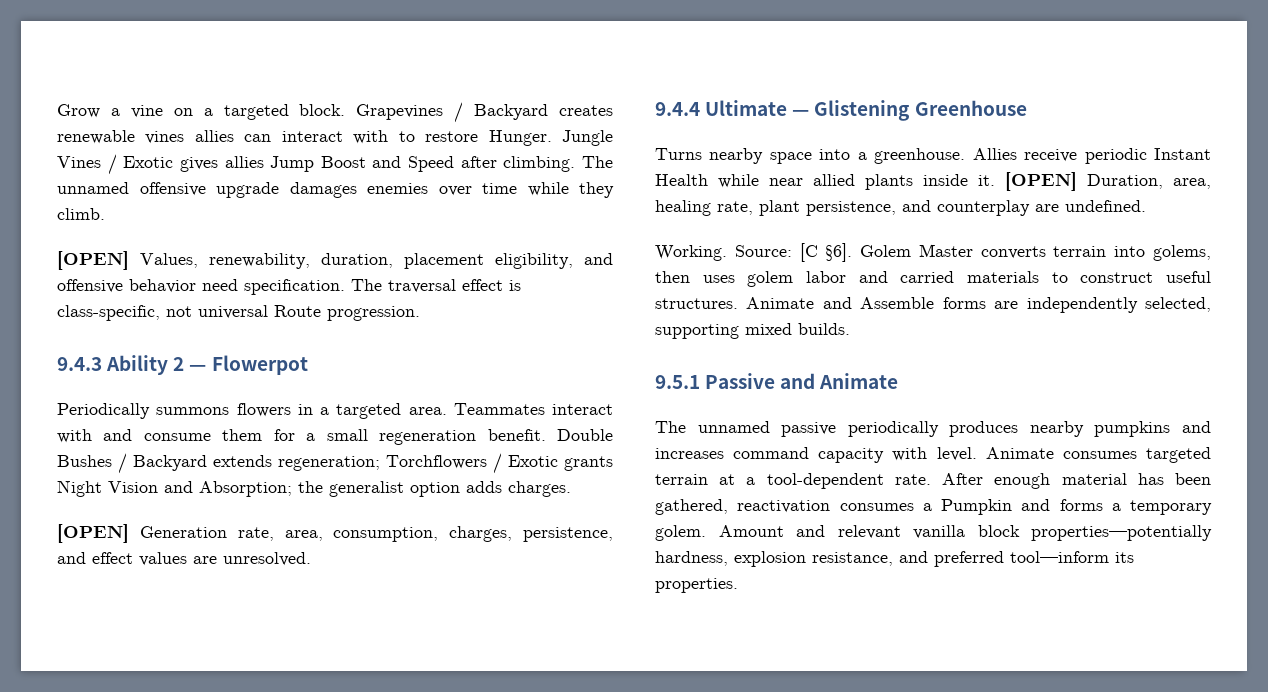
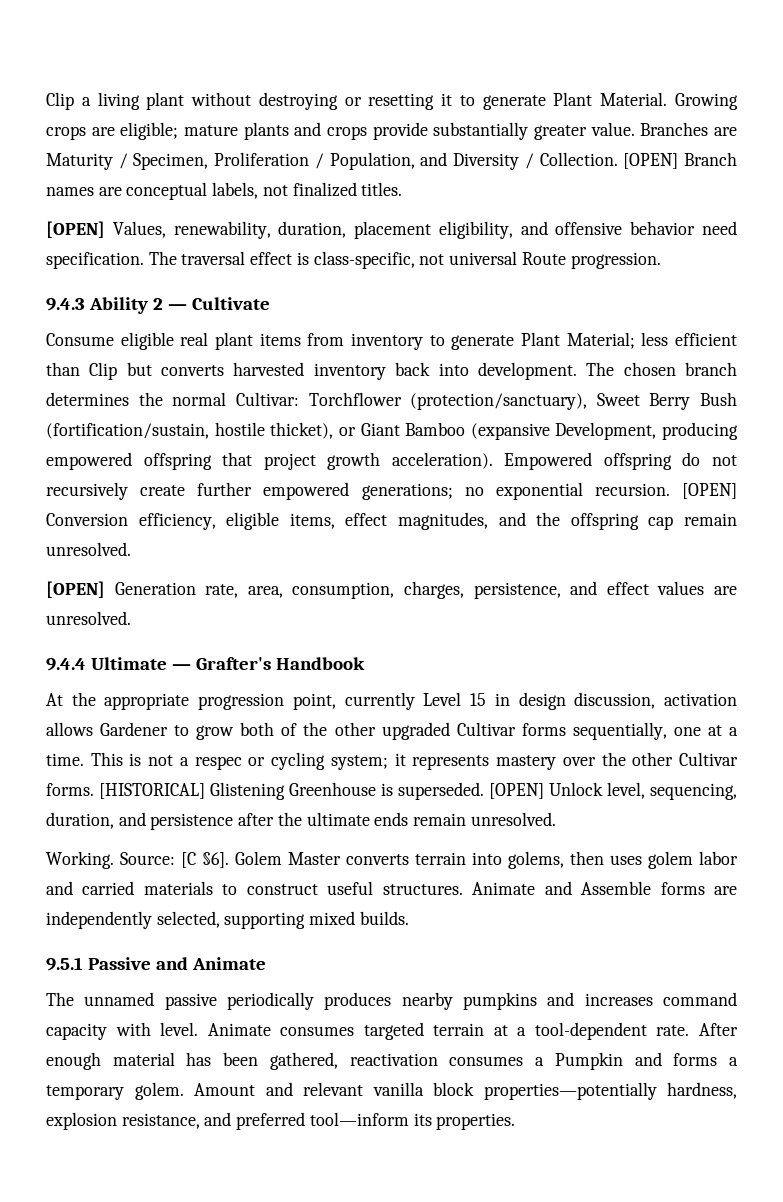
- Grow a vine on a targeted block. Grapevines / Backyard creates renewable vines allies can interact with to restore Hunger. Jungle Vines / Exotic gives allies Jump Boost and Speed after climbing. The unnamed offensive upgrade damages enemies over time while they climb.
+ Clip a living plant without destroying or resetting it to generate Plant Material. Growing crops are eligible; mature plants and crops provide substantially greater value. Branches are Maturity / Specimen, Proliferation / Population, and Diversity / Collection. [OPEN] Branch names are conceptual labels, not finalized titles.
- 9.4.3 Ability 2 — Flowerpot
- Periodically summons flowers in a targeted area. Teammates interact with and consume them for a small regeneration benefit. Double Bushes / Backyard extends regeneration; Torchflowers / Exotic grants Night Vision and Absorption; the generalist option adds charges.
+ 9.4.3 Ability 2 — Cultivate
+ Consume eligible real plant items from inventory to generate Plant Material; less efficient than Clip but converts harvested inventory back into development. The chosen branch determines the normal Cultivar: Torchflower (protection/sanctuary), Sweet Berry Bush (fortification/sustain, hostile thicket), or Giant Bamboo (expansive Development, producing empowered offspring that project growth acceleration). Empowered offspring do not recursively create further empowered generations; no exponential recursion. [OPEN] Conversion efficiency, eligible items, effect magnitudes, and the offspring cap remain unresolved.
- 9.4.4 Ultimate — Glistening Greenhouse
- Turns nearby space into a greenhouse. Allies receive periodic Instant Health while near allied plants inside it. [OPEN] Duration, area, healing rate, plant persistence, and counterplay are undefined.
+ 9.4.4 Ultimate — Grafter's Handbook
+ At the appropriate progression point, currently Level 15 in design discussion, activation allows Gardener to grow both of the other upgraded Cultivar forms sequentially, one at a time. This is not a respec or cycling system; it represents mastery over the other Cultivar forms. [HISTORICAL] Glistening Greenhouse is superseded. [OPEN] Unlock level, sequencing, duration, and persistence after the ultimate ends remain unresolved.

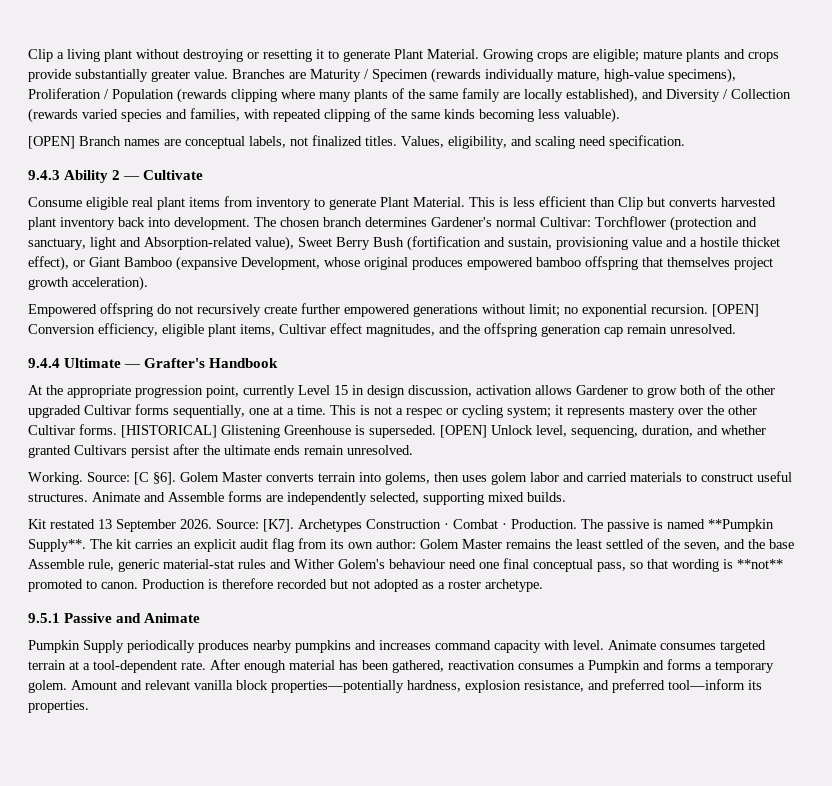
- Branches are Maturity / Specimen, Proliferation / Population, and Diversity / Collection. [OPEN] Branch names are conceptual labels, not finalized titles.
- [OPEN] Values, renewability, duration, placement eligibility, and offensive behavior need specification. The traversal effect is class-specific, not universal Route progression.
+ Branches are Maturity / Specimen (rewards individually mature, high-value specimens), Proliferation / Population (rewards clipping where many plants of the same family are locally established), and Diversity / Collection (rewards varied species and families, with repeated clipping of the same kinds becoming less valuable).
+ [OPEN] Branch names are conceptual labels, not finalized titles. Values, eligibility, and scaling need specification.
- Consume eligible real plant items from inventory to generate Plant Material; less efficient than Clip but converts harvested inventory back into development.
+ Consume eligible real plant items from inventory to generate Plant Material. This is less efficient than Clip but converts harvested plant inventory back into development.
- The chosen branch determines the normal Cultivar: Torchflower (protection/sanctuary), Sweet Berry Bush (fortification/sustain, hostile thicket), or Giant Bamboo (expansive Development, producing empowered offspring that project growth acceleration). Empowered offspring do not recursively create further empowered generations; no exponential recursion.
+ The chosen branch determines Gardener's normal Cultivar: Torchflower (protection and sanctuary, light and Absorption-related value), Sweet Berry Bush (fortification and sustain, provisioning value and a hostile thicket effect), or Giant Bamboo (expansive Development, whose original produces empowered bamboo offspring that themselves project growth acceleration).
+ Empowered offspring do not recursively create further empowered generations without limit; no exponential recursion.
- [OPEN] Conversion efficiency, eligible items, effect magnitudes, and the offspring cap remain unresolved.
+ [OPEN] Conversion efficiency, eligible plant items, Cultivar effect magnitudes, and the offspring generation cap remain unresolved.
- [OPEN] Generation rate, area, consumption, charges, persistence, and effect values are unresolved.
- [OPEN] Unlock level, sequencing, duration, and persistence after the ultimate ends remain unresolved.
+ [OPEN] Unlock level, sequencing, duration, and whether granted Cultivars persist after the ultimate ends remain unresolved.
+ Kit restated 13 September 2026. Source: [K7]. Archetypes Construction · Combat · Production. The passive is named **Pumpkin Supply**. The kit carries an explicit audit flag from its own author: Golem Master remains the least settled of the seven, and the base Assemble rule, generic material-stat rules and Wither Golem's behaviour need one final conceptual pass, so that wording is **not** promoted to canon. Production is therefore recorded but not adopted as a roster archetype.
- The unnamed passive periodically produces nearby pumpkins and increases command capacity with level.
+ Pumpkin Supply periodically produces nearby pumpkins and increases command capacity with level.

